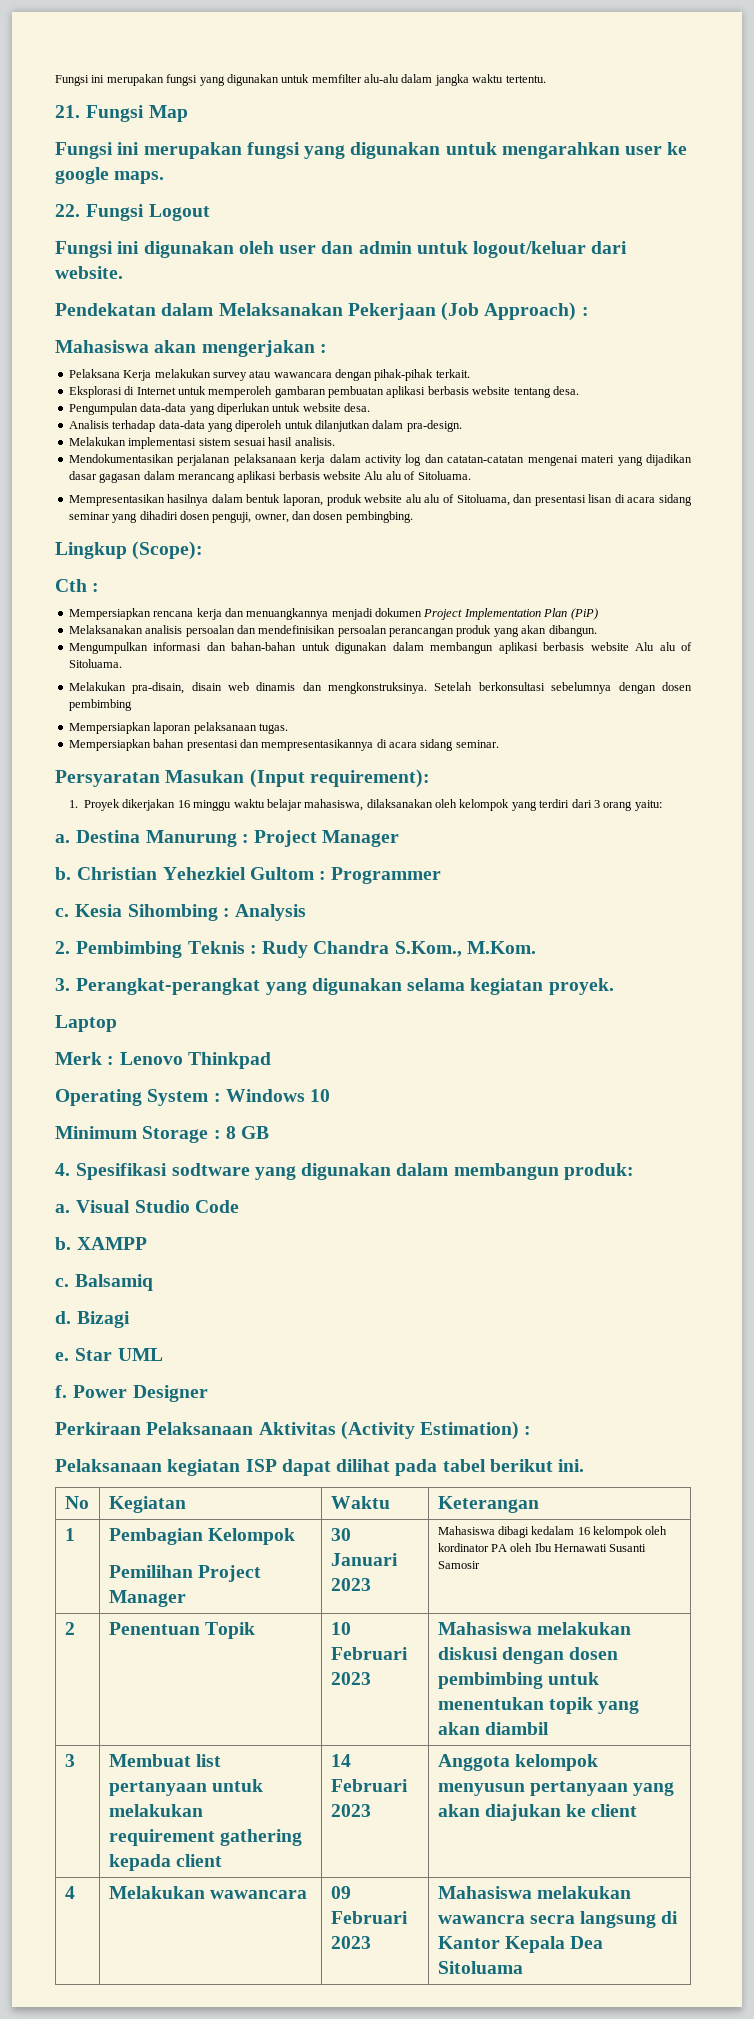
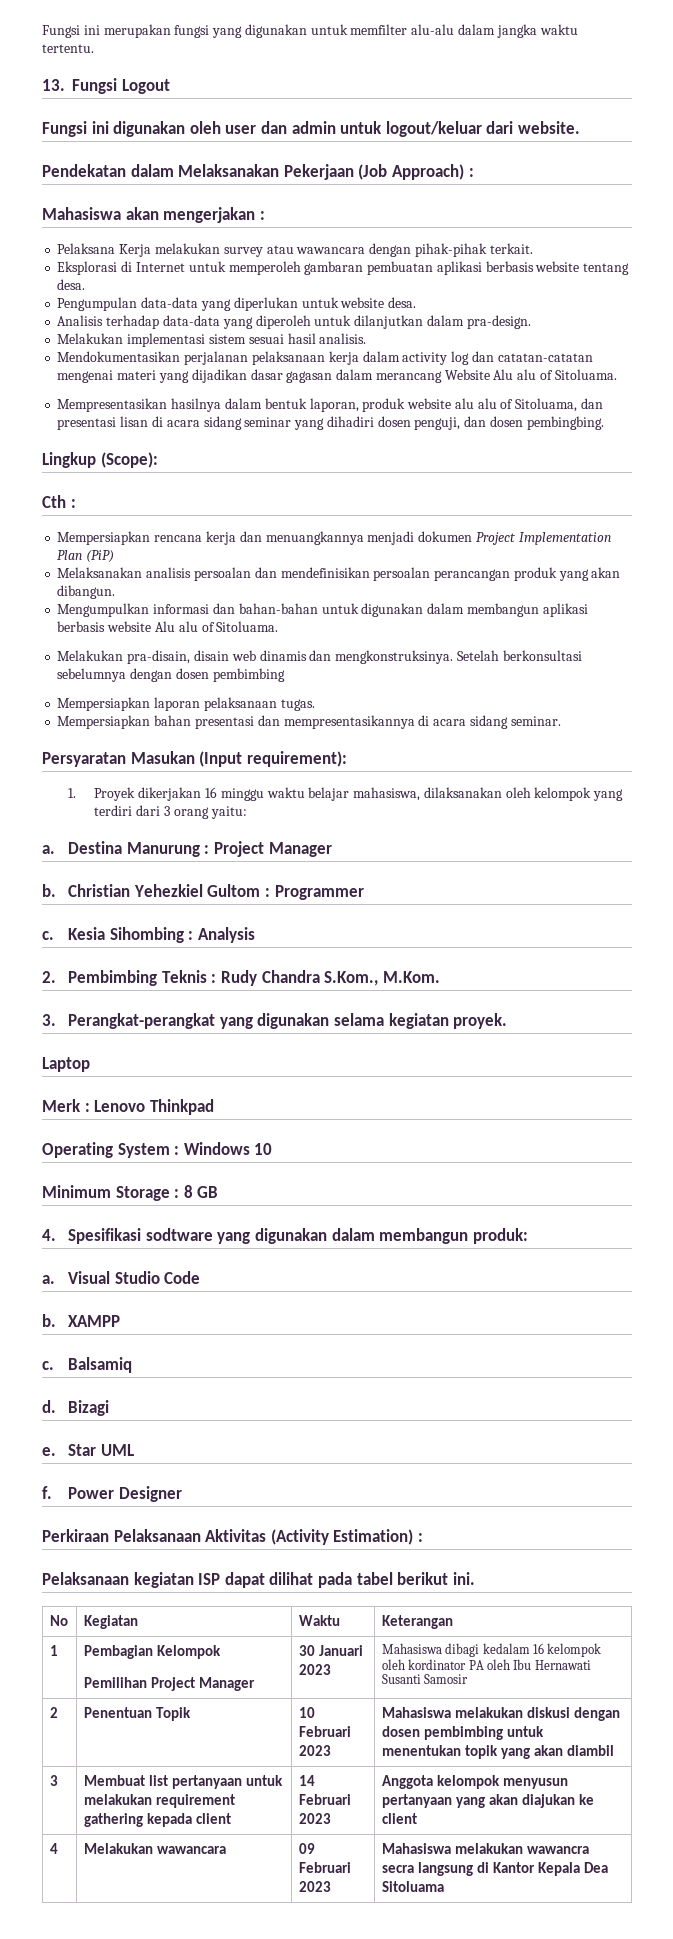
- 21. Fungsi Map
- Fungsi ini merupakan fungsi yang digunakan untuk mengarahkan user ke google maps.
- 22. Fungsi Logout
+ 13. Fungsi Logout
- Mendokumentasikan perjalanan pelaksanaan kerja dalam activity log dan catatan-catatan mengenai materi yang dijadikan dasar gagasan dalam merancang aplikasi berbasis website Alu alu of Sitoluama.
+ Mendokumentasikan perjalanan pelaksanaan kerja dalam activity log dan catatan-catatan mengenai materi yang dijadikan dasar gagasan dalam merancang Website Alu alu of Sitoluama.
- Mempresentasikan hasilnya dalam bentuk laporan, produk website alu alu of Sitoluama, dan presentasi lisan di acara sidang seminar yang dihadiri dosen penguji, owner, dan dosen pembingbing.
+ Mempresentasikan hasilnya dalam bentuk laporan, produk website alu alu of Sitoluama, dan presentasi lisan di acara sidang seminar yang dihadiri dosen penguji, dan dosen pembingbing.

